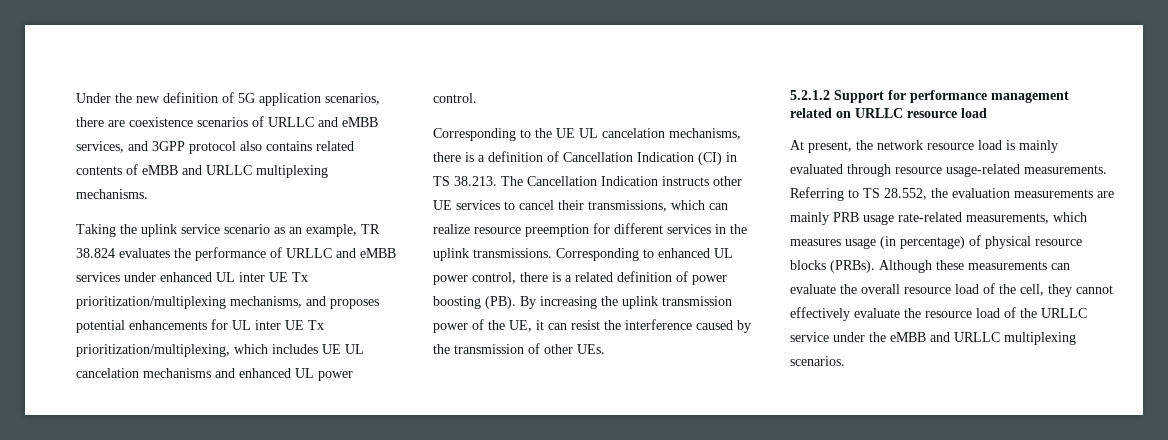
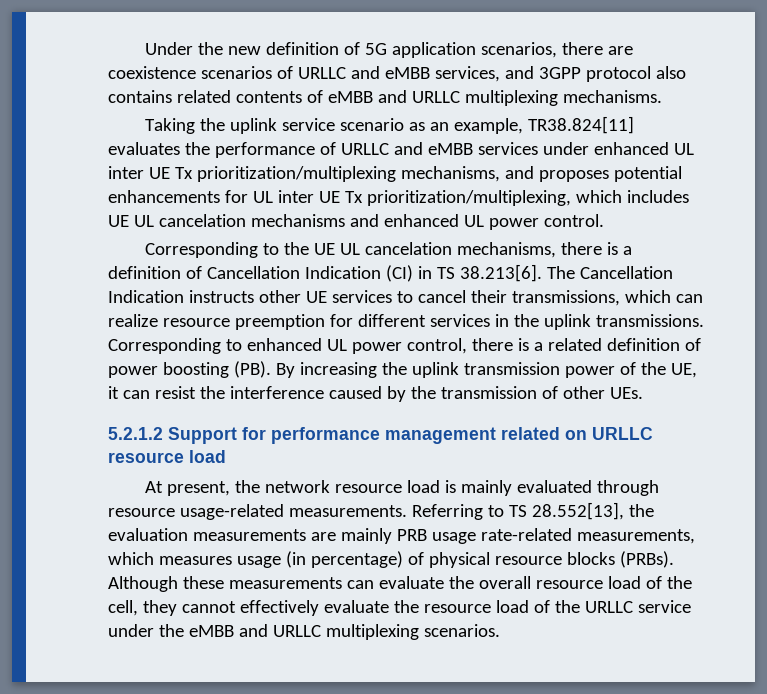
- Taking the uplink service scenario as an example, TR 38.824 evaluates the performance of URLLC and eMBB services under enhanced UL inter UE Tx prioritization/multiplexing mechanisms, and proposes potential enhancements for UL inter UE Tx prioritization/multiplexing, which includes UE UL cancelation mechanisms and enhanced UL power control.
+ Taking the uplink service scenario as an example, TR38.824[11] evaluates the performance of URLLC and eMBB services under enhanced UL inter UE Tx prioritization/multiplexing mechanisms, and proposes potential enhancements for UL inter UE Tx prioritization/multiplexing, which includes UE UL cancelation mechanisms and enhanced UL power control.
- Corresponding to the UE UL cancelation mechanisms, there is a definition of Cancellation Indication (CI) in TS 38.213. The Cancellation Indication instructs other UE services to cancel their transmissions, which can realize resource preemption for different services in the uplink transmissions.
+ Corresponding to the UE UL cancelation mechanisms, there is a definition of Cancellation Indication (CI) in TS 38.213[6]. The Cancellation Indication instructs other UE services to cancel their transmissions, which can realize resource preemption for different services in the uplink transmissions.
- Referring to TS 28.552, the evaluation measurements are mainly PRB usage rate-related measurements, which measures usage (in percentage) of physical resource blocks (PRBs).
+ Referring to TS 28.552[13], the evaluation measurements are mainly PRB usage rate-related measurements, which measures usage (in percentage) of physical resource blocks (PRBs).

